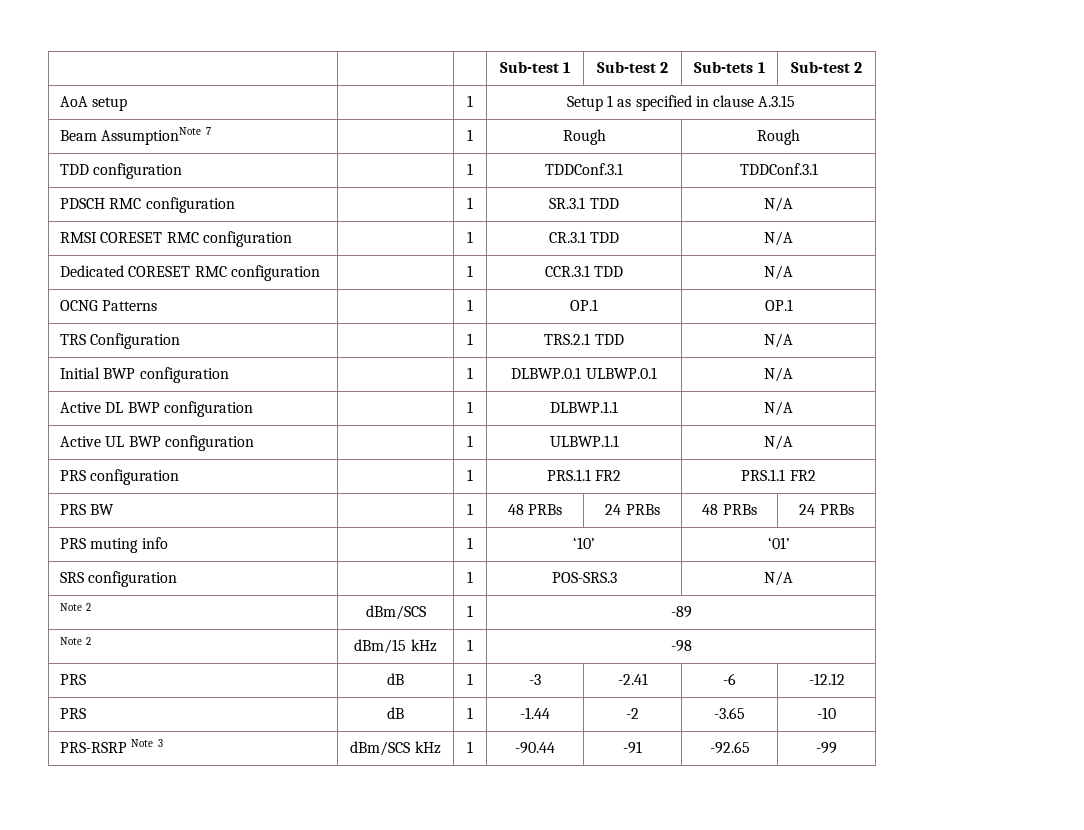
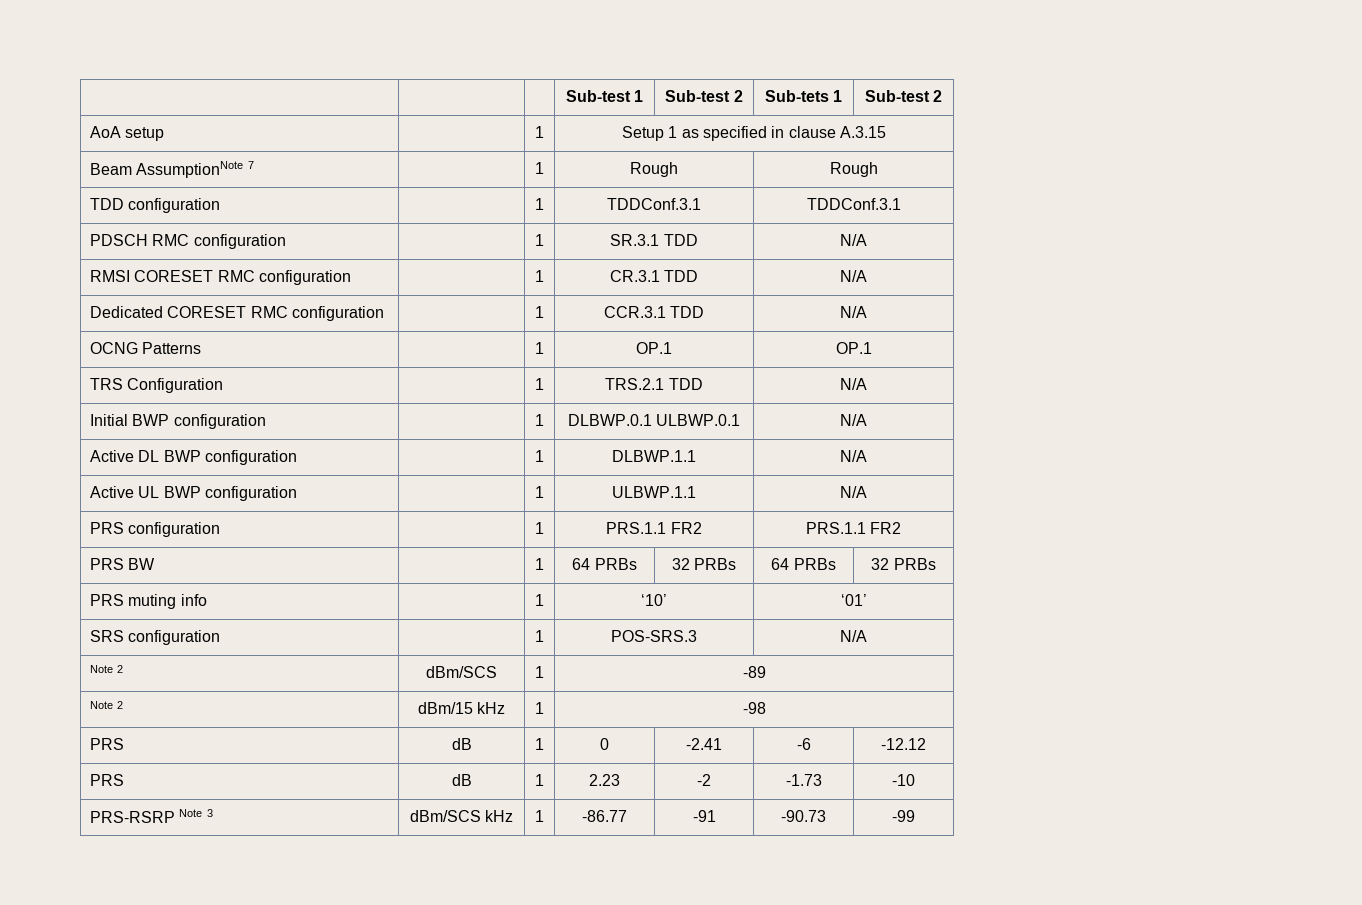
- PRS BW | | 1 | 48 PRBs | 24 PRBs | 48 PRBs | 24 PRBs
+ PRS BW | | 1 | 64 PRBs | 32 PRBs | 64 PRBs | 32 PRBs
- PRS | dB | 1 | -3 | -2.41 | -6 | -12.12
+ PRS | dB | 1 | 0 | -2.41 | -6 | -12.12
- PRS | dB | 1 | -1.44 | -2 | -3.65 | -10
+ PRS | dB | 1 | 2.23 | -2 | -1.73 | -10
- PRS-RSRP Note 3 | dBm/SCS kHz | 1 | -90.44 | -91 | -92.65 | -99
+ PRS-RSRP Note 3 | dBm/SCS kHz | 1 | -86.77 | -91 | -90.73 | -99

